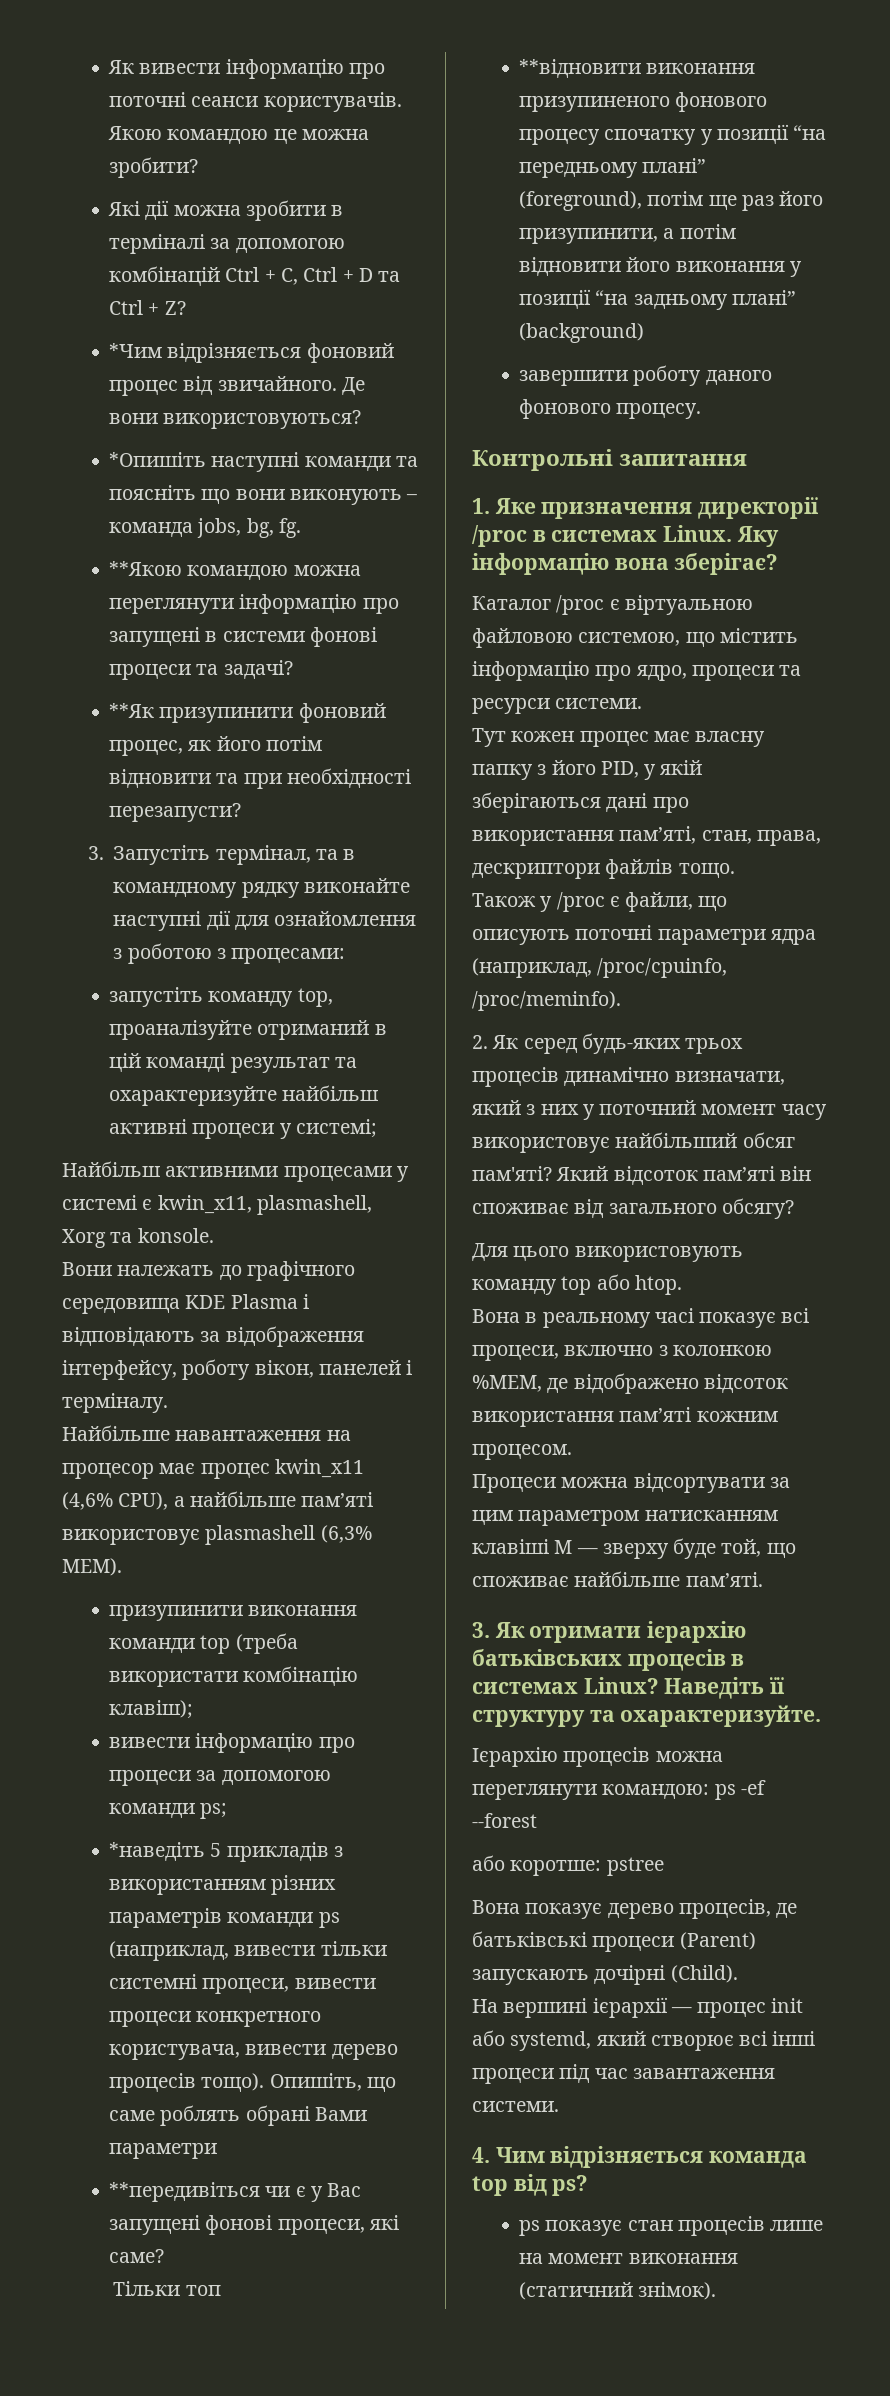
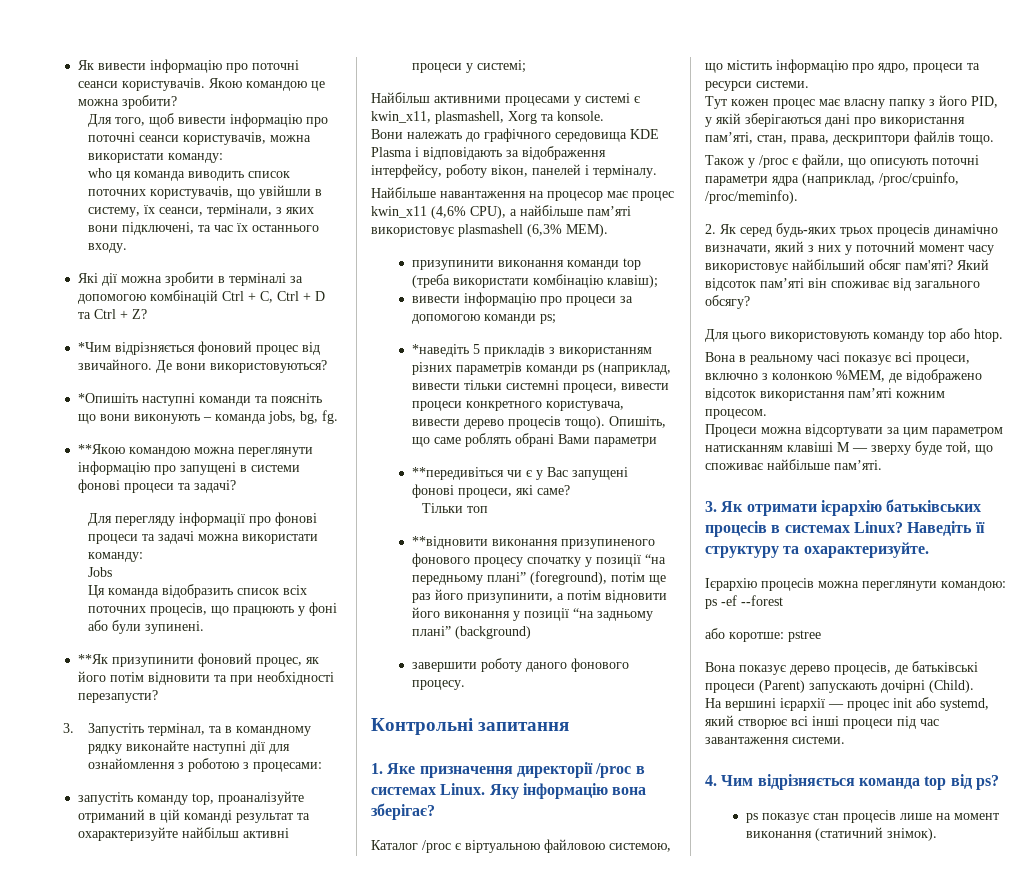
+ Для того, щоб вивести інформацію про поточні сеанси користувачів, можна використати команду:
+ who ця команда виводить список поточних користувачів, що увійшли в систему, їх сеанси, термінали, з яких вони підключені, та час їх останнього входу.
+ Для перегляду інформації про фонові процеси та задачі можна використати команду:
+ Jobs
+ Ця команда відобразить список всіх поточних процесів, що працюють у фоні або були зупинені.

